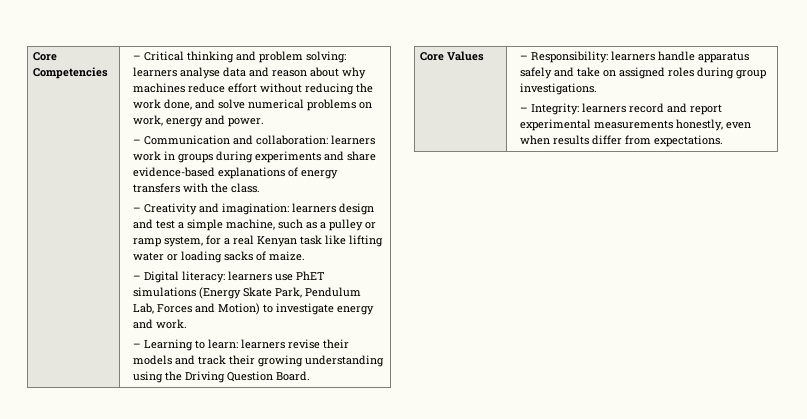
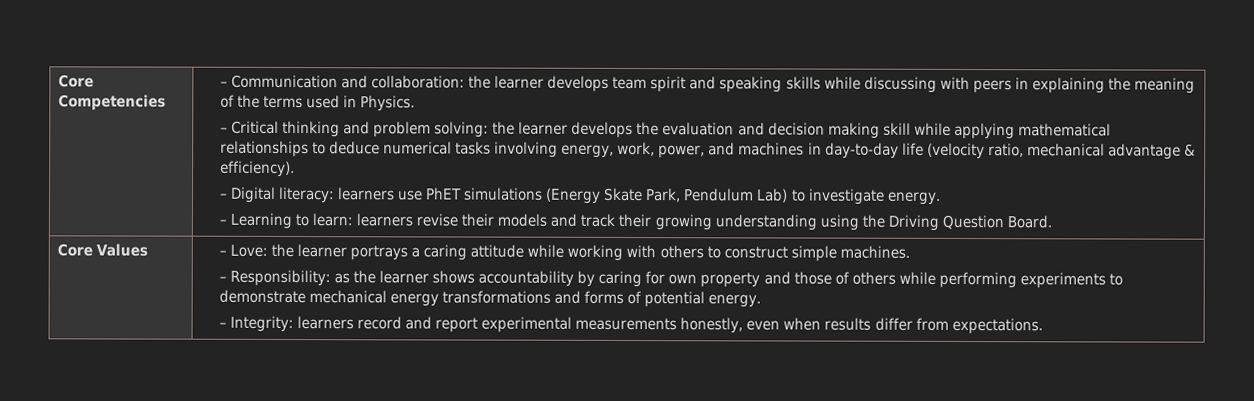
- – Critical thinking and problem solving: learners analyse data and reason about why machines reduce effort without reducing the work done, and solve numerical problems on work, energy and power.
- – Communication and collaboration: learners work in groups during experiments and share evidence-based explanations of energy transfers with the class.
- – Creativity and imagination: learners design and test a simple machine, such as a pulley or ramp system, for a real Kenyan task like lifting water or loading sacks of maize.
+ – Communication and collaboration: the learner develops team spirit and speaking skills while discussing with peers in explaining the meaning of the terms used in Physics.
+ – Critical thinking and problem solving: the learner develops the evaluation and decision making skill while applying mathematical relationships to deduce numerical tasks involving energy, work, power, and machines in day-to-day life (velocity ratio, mechanical advantage & efficiency).
- – Digital literacy: learners use PhET simulations (Energy Skate Park, Pendulum Lab, Forces and Motion) to investigate energy and work.
+ – Digital literacy: learners use PhET simulations (Energy Skate Park, Pendulum Lab) to investigate energy.
- – Responsibility: learners handle apparatus safely and take on assigned roles during group investigations.
+ – Love: the learner portrays a caring attitude while working with others to construct simple machines.
+ – Responsibility: as the learner shows accountability by caring for own property and those of others while performing experiments to demonstrate mechanical energy transformations and forms of potential energy.

